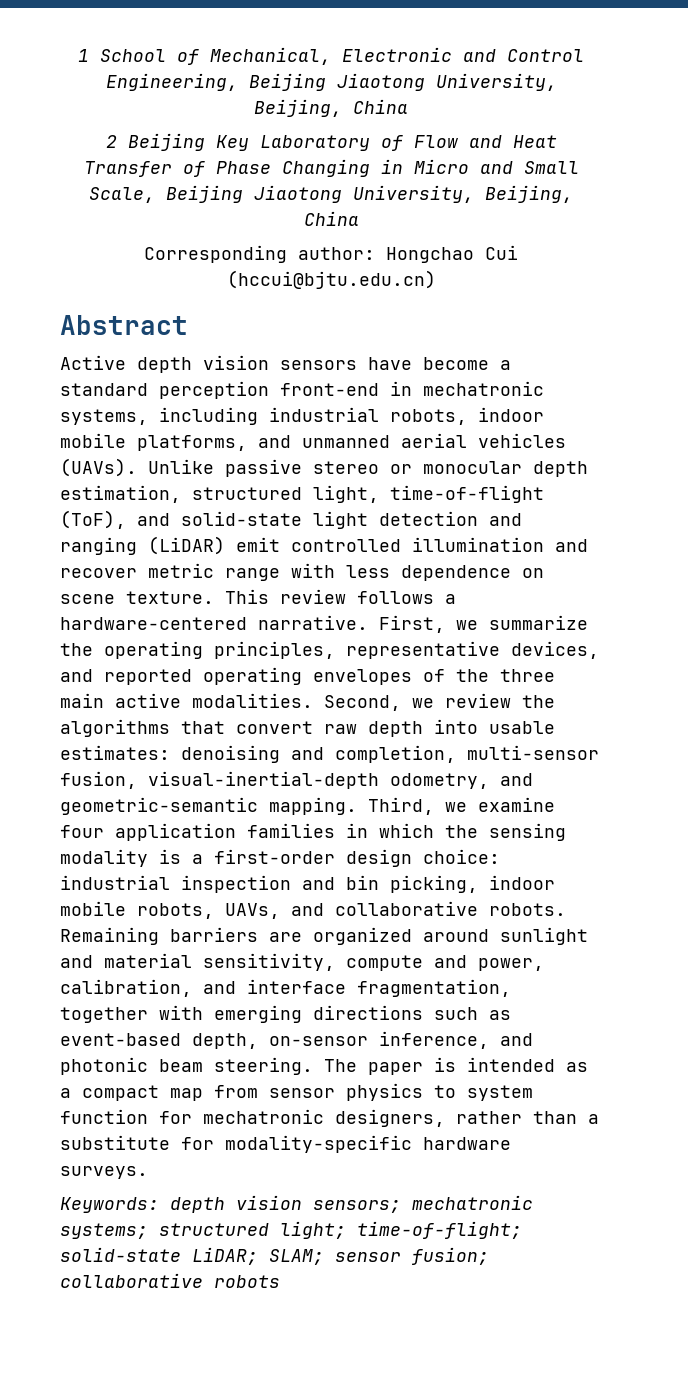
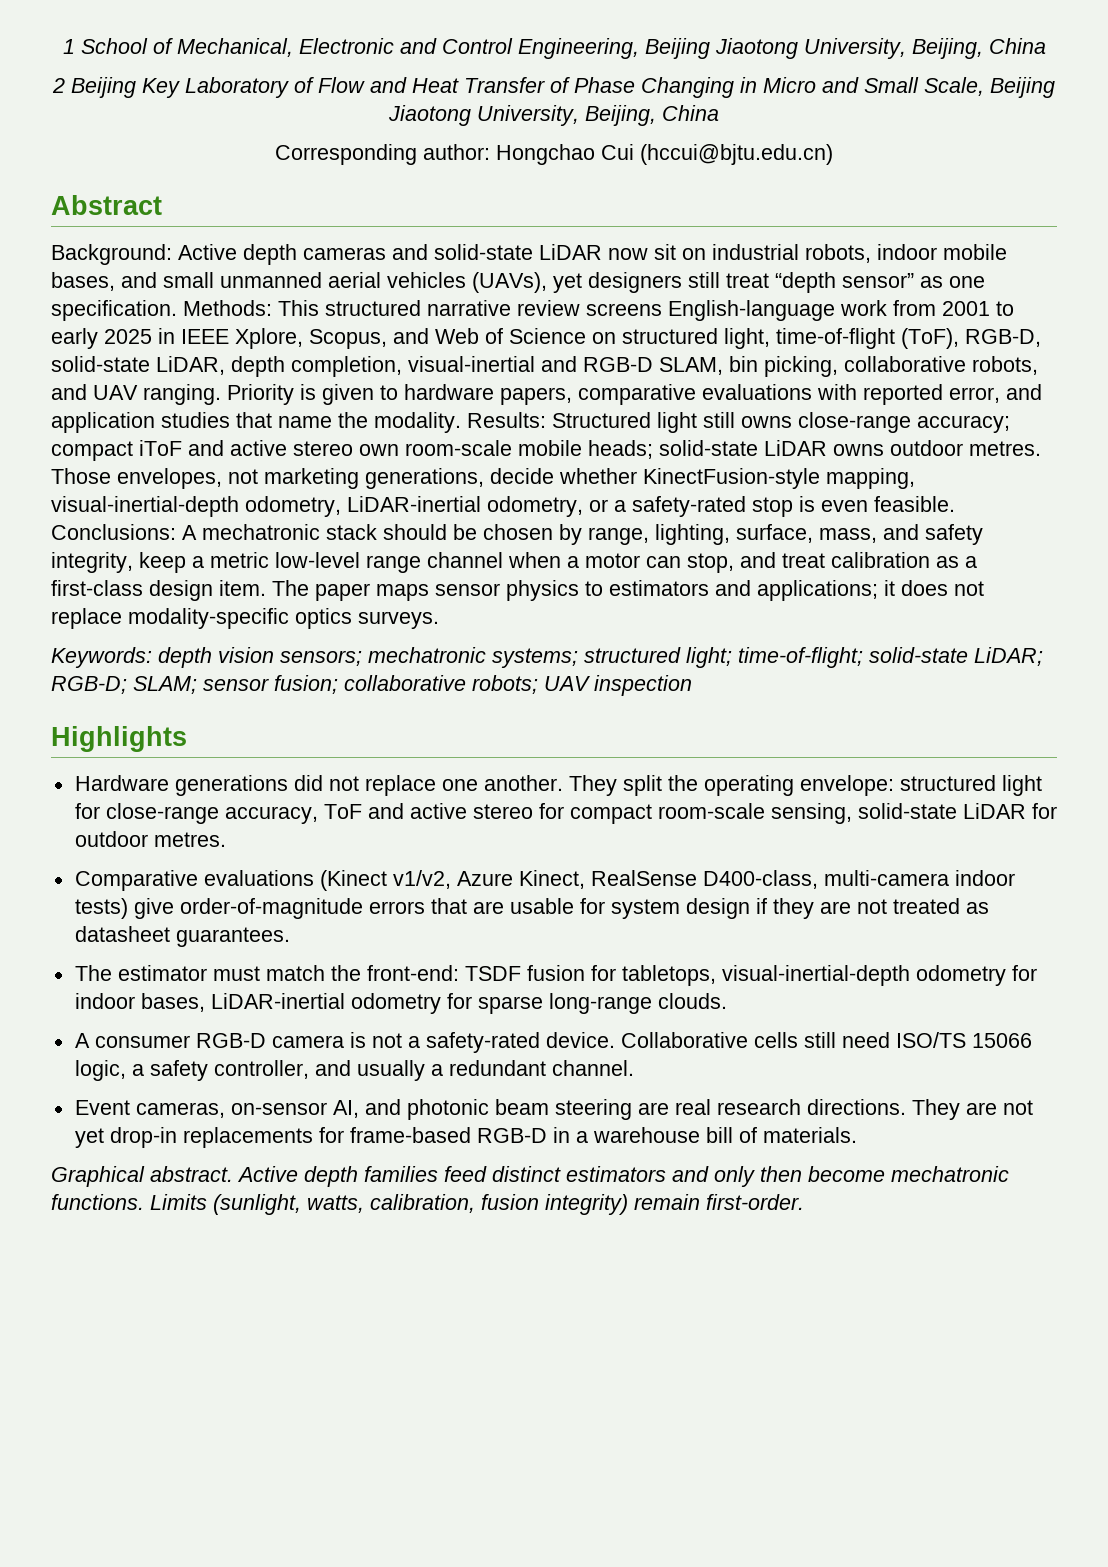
- Active depth vision sensors have become a standard perception front-end in mechatronic systems, including industrial robots, indoor mobile platforms, and unmanned aerial vehicles (UAVs). Unlike passive stereo or monocular depth estimation, structured light, time-of-flight (ToF), and solid-state light detection and ranging (LiDAR) emit controlled illumination and recover metric range with less dependence on scene texture. This review follows a hardware-centered narrative. First, we summarize the operating principles, representative devices, and reported operating envelopes of the three main active modalities. Second, we review the algorithms that convert raw depth into usable estimates: denoising and completion, multi-sensor fusion, visual-inertial-depth odometry, and geometric-semantic mapping. Third, we examine four application families in which the sensing modality is a first-order design choice: industrial inspection and bin picking, indoor mobile robots, UAVs, and collaborative robots. Remaining barriers are organized around sunlight and material sensitivity, compute and power, calibration, and interface fragmentation, together with emerging directions such as event-based depth, on-sensor inference, and photonic beam steering. The paper is intended as a compact map from sensor physics to system function for mechatronic designers, rather than a substitute for modality-specific hardware surveys.
+ Background: Active depth cameras and solid-state LiDAR now sit on industrial robots, indoor mobile bases, and small unmanned aerial vehicles (UAVs), yet designers still treat “depth sensor” as one specification. Methods: This structured narrative review screens English-language work from 2001 to early 2025 in IEEE Xplore, Scopus, and Web of Science on structured light, time-of-flight (ToF), RGB-D, solid-state LiDAR, depth completion, visual-inertial and RGB-D SLAM, bin picking, collaborative robots, and UAV ranging. Priority is given to hardware papers, comparative evaluations with reported error, and application studies that name the modality. Results: Structured light still owns close-range accuracy; compact iToF and active stereo own room-scale mobile heads; solid-state LiDAR owns outdoor metres. Those envelopes, not marketing generations, decide whether KinectFusion-style mapping, visual-inertial-depth odometry, LiDAR-inertial odometry, or a safety-rated stop is even feasible. Conclusions: A mechatronic stack should be chosen by range, lighting, surface, mass, and safety integrity, keep a metric low-level range channel when a motor can stop, and treat calibration as a first-class design item. The paper maps sensor physics to estimators and applications; it does not replace modality-specific optics surveys.
- Keywords: depth vision sensors; mechatronic systems; structured light; time-of-flight; solid-state LiDAR; SLAM; sensor fusion; collaborative robots
+ Keywords: depth vision sensors; mechatronic systems; structured light; time-of-flight; solid-state LiDAR; RGB-D; SLAM; sensor fusion; collaborative robots; UAV inspection
+ Highlights
+ Hardware generations did not replace one another. They split the operating envelope: structured light for close-range accuracy, ToF and active stereo for compact room-scale sensing, solid-state LiDAR for outdoor metres.
+ Comparative evaluations (Kinect v1/v2, Azure Kinect, RealSense D400-class, multi-camera indoor tests) give order-of-magnitude errors that are usable for system design if they are not treated as datasheet guarantees.
+ The estimator must match the front-end: TSDF fusion for tabletops, visual-inertial-depth odometry for indoor bases, LiDAR-inertial odometry for sparse long-range clouds.
+ A consumer RGB-D camera is not a safety-rated device. Collaborative cells still need ISO/TS 15066 logic, a safety controller, and usually a redundant channel.
+ Event cameras, on-sensor AI, and photonic beam steering are real research directions. They are not yet drop-in replacements for frame-based RGB-D in a warehouse bill of materials.
+ Graphical abstract. Active depth families feed distinct estimators and only then become mechatronic functions. Limits (sunlight, watts, calibration, fusion integrity) remain first-order.

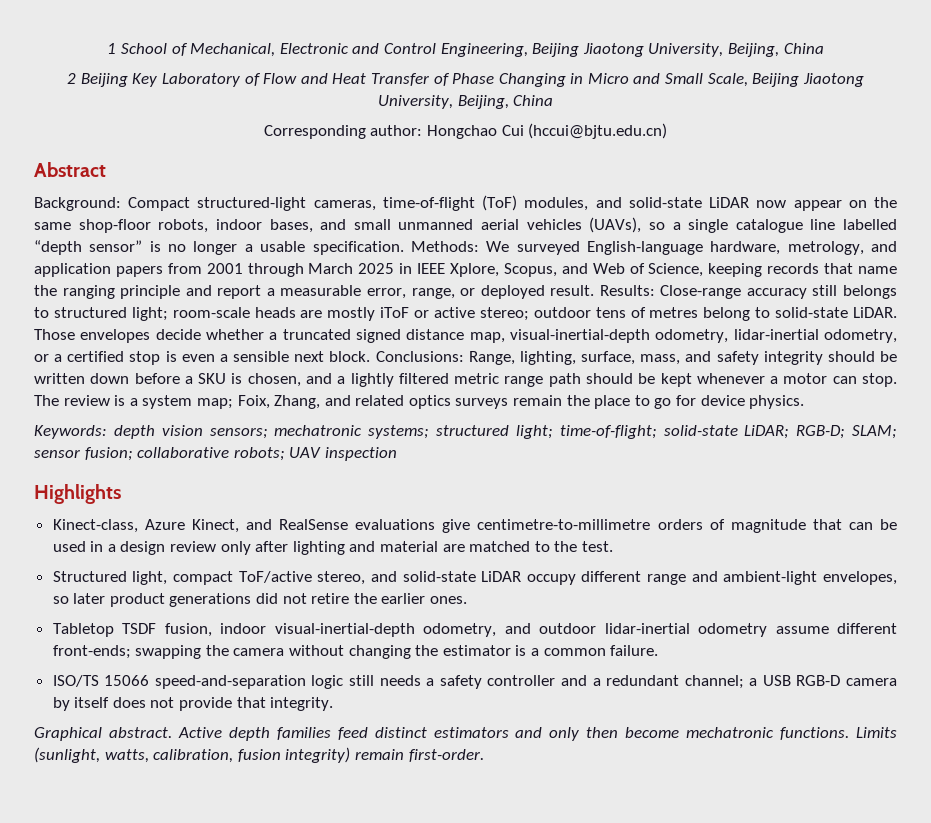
- Background: Active depth cameras and solid-state LiDAR now sit on industrial robots, indoor mobile bases, and small unmanned aerial vehicles (UAVs), yet designers still treat “depth sensor” as one specification. Methods: This structured narrative review screens English-language work from 2001 to early 2025 in IEEE Xplore, Scopus, and Web of Science on structured light, time-of-flight (ToF), RGB-D, solid-state LiDAR, depth completion, visual-inertial and RGB-D SLAM, bin picking, collaborative robots, and UAV ranging. Priority is given to hardware papers, comparative evaluations with reported error, and application studies that name the modality. Results: Structured light still owns close-range accuracy; compact iToF and active stereo own room-scale mobile heads; solid-state LiDAR owns outdoor metres. Those envelopes, not marketing generations, decide whether KinectFusion-style mapping, visual-inertial-depth odometry, LiDAR-inertial odometry, or a safety-rated stop is even feasible. Conclusions: A mechatronic stack should be chosen by range, lighting, surface, mass, and safety integrity, keep a metric low-level range channel when a motor can stop, and treat calibration as a first-class design item. The paper maps sensor physics to estimators and applications; it does not replace modality-specific optics surveys.
+ Background: Compact structured-light cameras, time-of-flight (ToF) modules, and solid-state LiDAR now appear on the same shop-floor robots, indoor bases, and small unmanned aerial vehicles (UAVs), so a single catalogue line labelled “depth sensor” is no longer a usable specification. Methods: We surveyed English-language hardware, metrology, and application papers from 2001 through March 2025 in IEEE Xplore, Scopus, and Web of Science, keeping records that name the ranging principle and report a measurable error, range, or deployed result. Results: Close-range accuracy still belongs to structured light; room-scale heads are mostly iToF or active stereo; outdoor tens of metres belong to solid-state LiDAR. Those envelopes decide whether a truncated signed distance map, visual-inertial-depth odometry, lidar-inertial odometry, or a certified stop is even a sensible next block. Conclusions: Range, lighting, surface, mass, and safety integrity should be written down before a SKU is chosen, and a lightly filtered metric range path should be kept whenever a motor can stop. The review is a system map; Foix, Zhang, and related optics surveys remain the place to go for device physics.
- Hardware generations did not replace one another. They split the operating envelope: structured light for close-range accuracy, ToF and active stereo for compact room-scale sensing, solid-state LiDAR for outdoor metres.
- Comparative evaluations (Kinect v1/v2, Azure Kinect, RealSense D400-class, multi-camera indoor tests) give order-of-magnitude errors that are usable for system design if they are not treated as datasheet guarantees.
- The estimator must match the front-end: TSDF fusion for tabletops, visual-inertial-depth odometry for indoor bases, LiDAR-inertial odometry for sparse long-range clouds.
- A consumer RGB-D camera is not a safety-rated device. Collaborative cells still need ISO/TS 15066 logic, a safety controller, and usually a redundant channel.
- Event cameras, on-sensor AI, and photonic beam steering are real research directions. They are not yet drop-in replacements for frame-based RGB-D in a warehouse bill of materials.
+ Kinect-class, Azure Kinect, and RealSense evaluations give centimetre-to-millimetre orders of magnitude that can be used in a design review only after lighting and material are matched to the test.
+ Structured light, compact ToF/active stereo, and solid-state LiDAR occupy different range and ambient-light envelopes, so later product generations did not retire the earlier ones.
+ Tabletop TSDF fusion, indoor visual-inertial-depth odometry, and outdoor lidar-inertial odometry assume different front-ends; swapping the camera without changing the estimator is a common failure.
+ ISO/TS 15066 speed-and-separation logic still needs a safety controller and a redundant channel; a USB RGB-D camera by itself does not provide that integrity.

